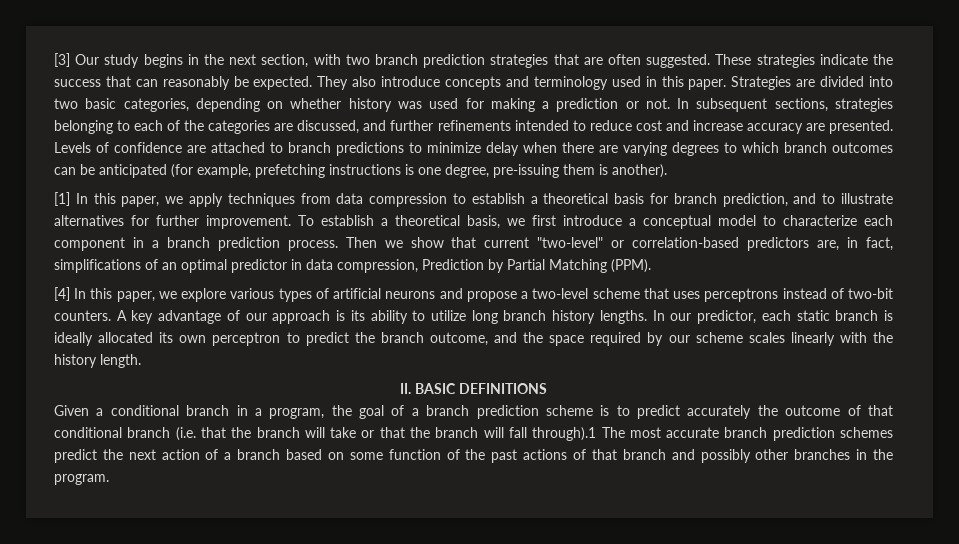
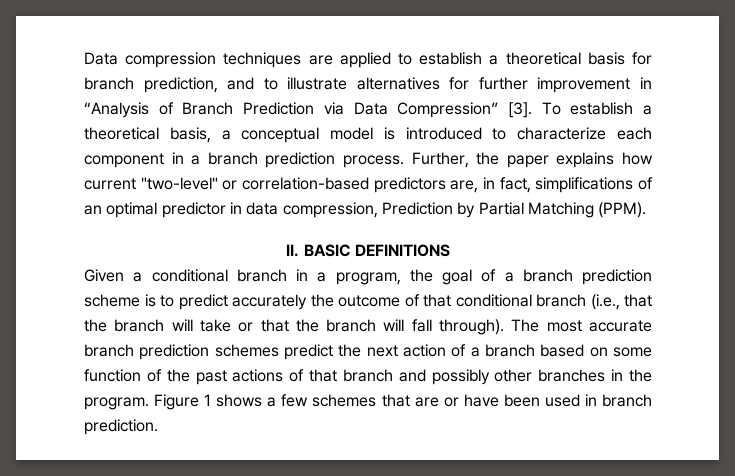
- [3] Our study begins in the next section, with two branch prediction strategies that are often suggested. These strategies indicate the success that can reasonably be expected. They also introduce concepts and terminology used in this paper. Strategies are divided into two basic categories, depending on whether history was used for making a prediction or not. In subsequent sections, strategies belonging to each of the categories are discussed, and further refinements intended to reduce cost and increase accuracy are presented. Levels of confidence are attached to branch predictions to minimize delay when there are varying degrees to which branch outcomes can be anticipated (for example, prefetching instructions is one degree, pre-issuing them is another).
- [1] In this paper, we apply techniques from data compression to establish a theoretical basis for branch prediction, and to illustrate alternatives for further improvement.
+ Data compression techniques are applied to establish a theoretical basis for branch prediction, and to illustrate alternatives for further improvement in “Analysis of Branch Prediction via Data Compression” [3].
- To establish a theoretical basis, we first introduce a conceptual model to characterize each component in a branch prediction process.
+ To establish a theoretical basis, a conceptual model is introduced to characterize each component in a branch prediction process.
- Then we show that current "two-level" or correlation-based predictors are, in fact, simplifications of an optimal predictor in data compression, Prediction by Partial Matching (PPM).
+ Further, the paper explains how current "two-level" or correlation-based predictors are, in fact, simplifications of an optimal predictor in data compression, Prediction by Partial Matching (PPM).
- [4] In this paper, we explore various types of artificial neurons and propose a two-level scheme that uses perceptrons instead of two-bit counters. A key advantage of our approach is its ability to utilize long branch history lengths. In our predictor, each static branch is ideally allocated its own perceptron to predict the branch outcome, and the space required by our scheme scales linearly with the history length.
- Given a conditional branch in a program, the goal of a branch prediction scheme is to predict accurately the outcome of that conditional branch (i.e. that the branch will take or that the branch will fall through).1 The most accurate branch prediction schemes predict the next action of a branch based on some function of the past actions of that branch and possibly other branches in the program.
+ Given a conditional branch in a program, the goal of a branch prediction scheme is to predict accurately the outcome of that conditional branch (i.e., that the branch will take or that the branch will fall through). The most accurate branch prediction schemes predict the next action of a branch based on some function of the past actions of that branch and possibly other branches in the program.
+ Figure 1 shows a few schemes that are or have been used in branch prediction.

